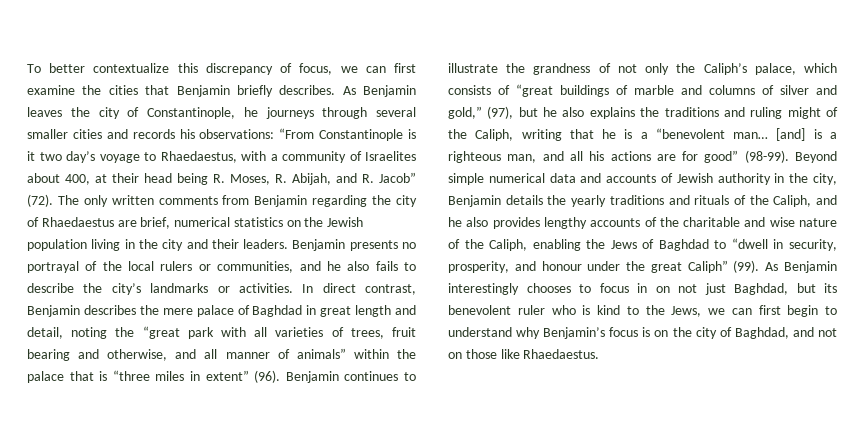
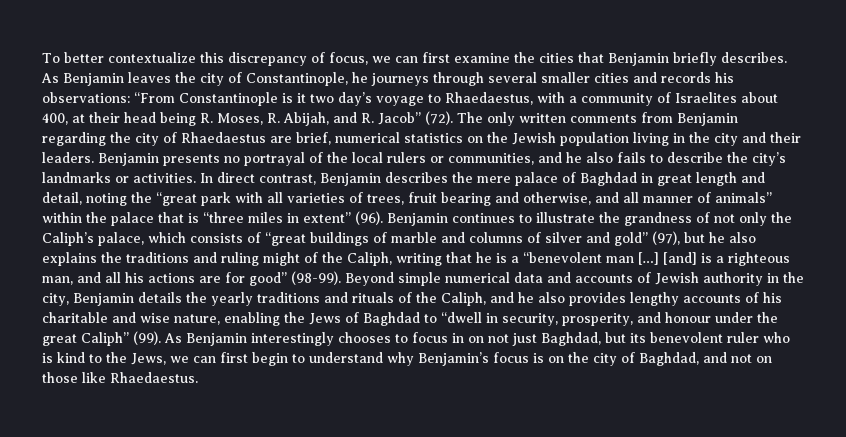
- Benjamin continues to illustrate the grandness of not only the Caliph’s palace, which consists of “great buildings of marble and columns of silver and gold,” (97), but he also explains the traditions and ruling might of the Caliph, writing that he is a “benevolent man…
+ Benjamin continues to illustrate the grandness of not only the Caliph’s palace, which consists of “great buildings of marble and columns of silver and gold” (97), but he also explains the traditions and ruling might of the Caliph, writing that he is a “benevolent man […]
- Beyond simple numerical data and accounts of Jewish authority in the city, Benjamin details the yearly traditions and rituals of the Caliph, and he also provides lengthy accounts of the charitable and wise nature of the Caliph, enabling the Jews of Baghdad to “dwell in security, prosperity, and honour under the great Caliph” (99).
+ Beyond simple numerical data and accounts of Jewish authority in the city, Benjamin details the yearly traditions and rituals of the Caliph, and he also provides lengthy accounts of his charitable and wise nature, enabling the Jews of Baghdad to “dwell in security, prosperity, and honour under the great Caliph” (99).

